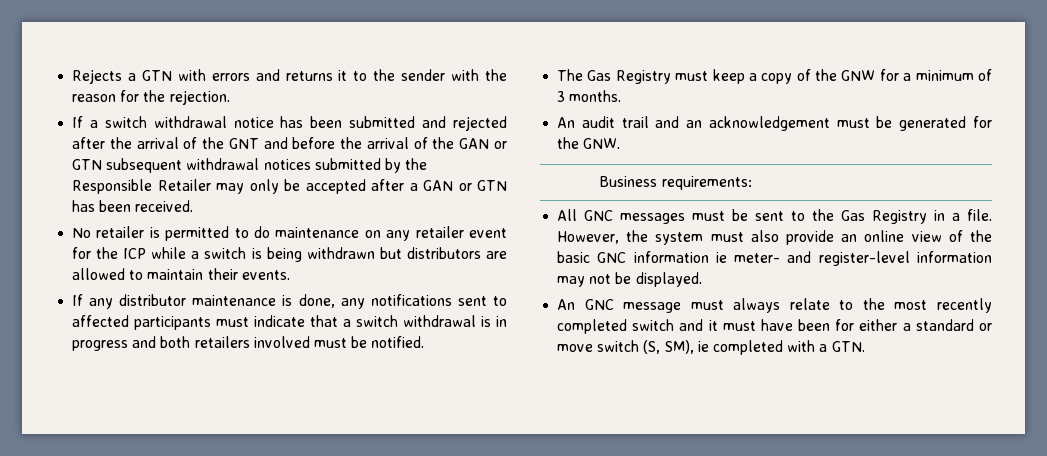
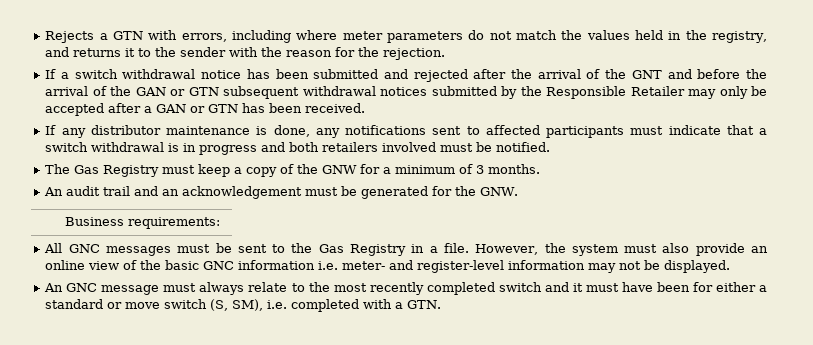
- Rejects a GTN with errors and returns it to the sender with the reason for the rejection.
+ Rejects a GTN with errors, including where meter parameters do not match the values held in the registry, and returns it to the sender with the reason for the rejection.
- No retailer is permitted to do maintenance on any retailer event for the ICP while a switch is being withdrawn but distributors are allowed to maintain their events.
- However, the system must also provide an online view of the basic GNC information ie meter- and register-level information may not be displayed.
+ However, the system must also provide an online view of the basic GNC information i.e. meter- and register-level information may not be displayed.
- An GNC message must always relate to the most recently completed switch and it must have been for either a standard or move switch (S, SM), ie completed with a GTN.
+ An GNC message must always relate to the most recently completed switch and it must have been for either a standard or move switch (S, SM), i.e. completed with a GTN.

